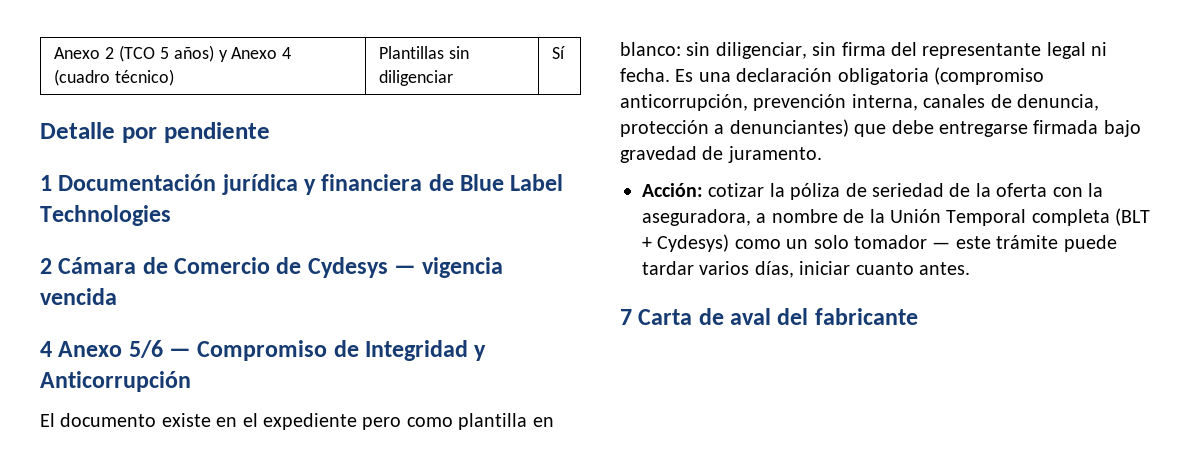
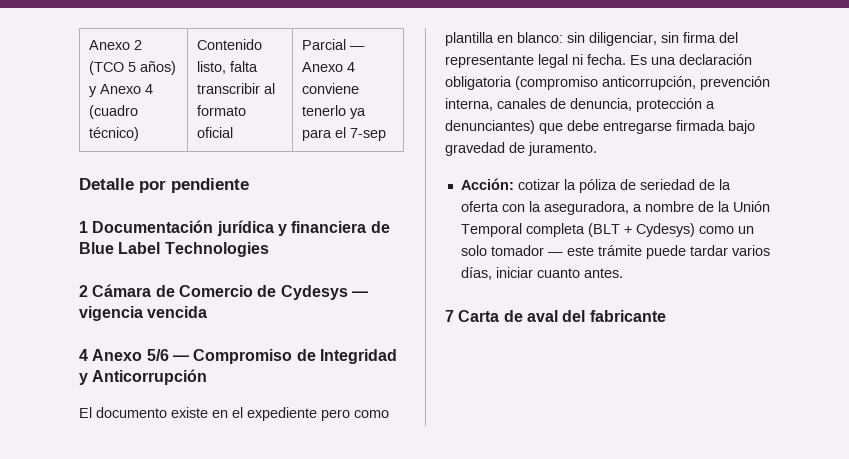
- Anexo 2 (TCO 5 años) y Anexo 4 (cuadro técnico) | Plantillas sin diligenciar | Sí
+ Anexo 2 (TCO 5 años) y Anexo 4 (cuadro técnico) | Contenido listo, falta transcribir al formato oficial | Parcial — Anexo 4 conviene tenerlo ya para el 7-sep

